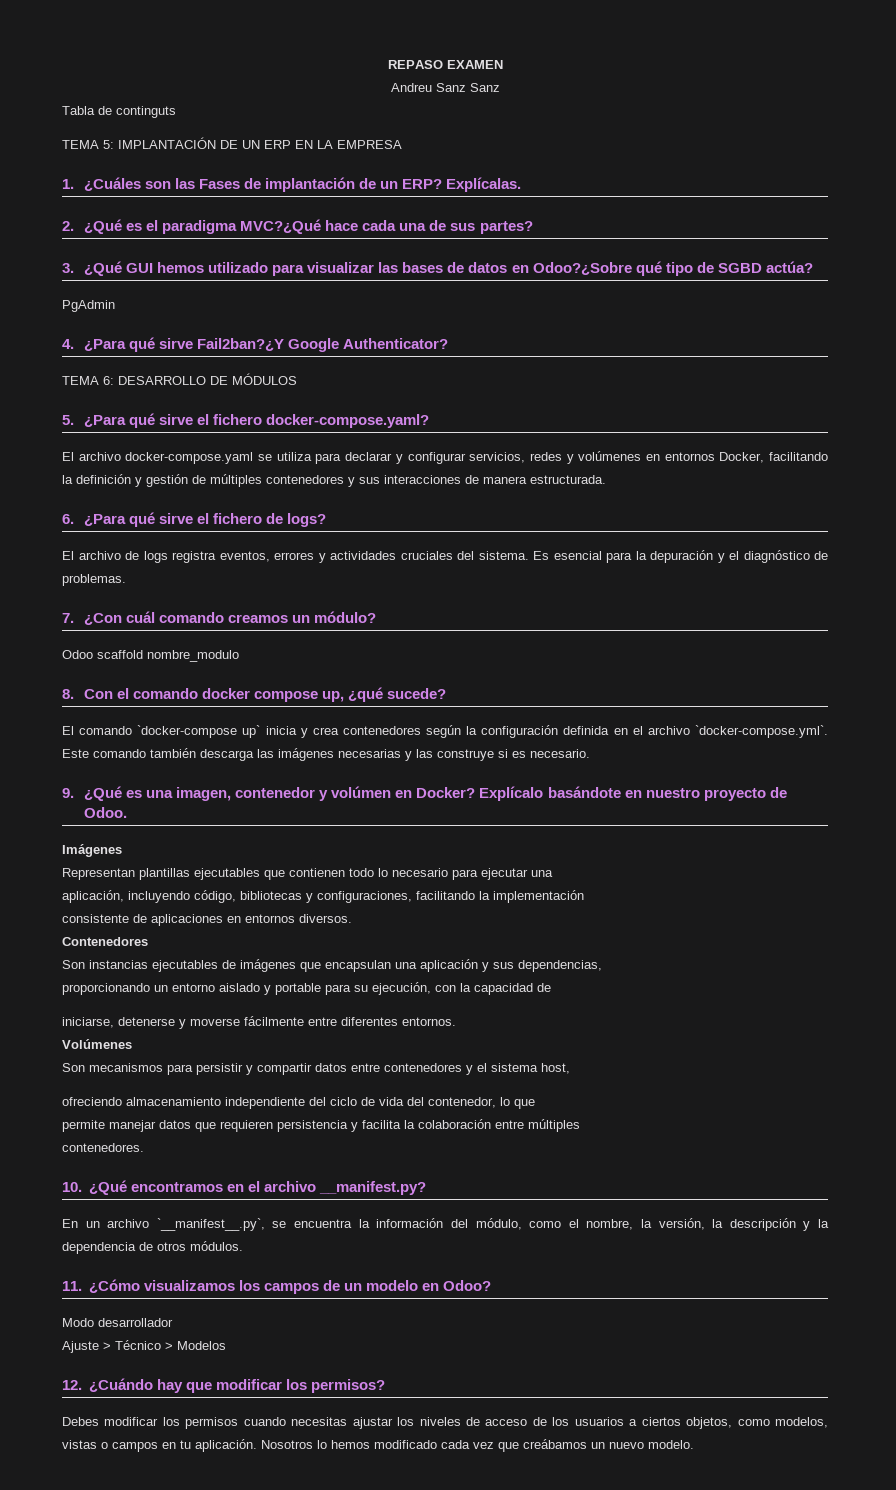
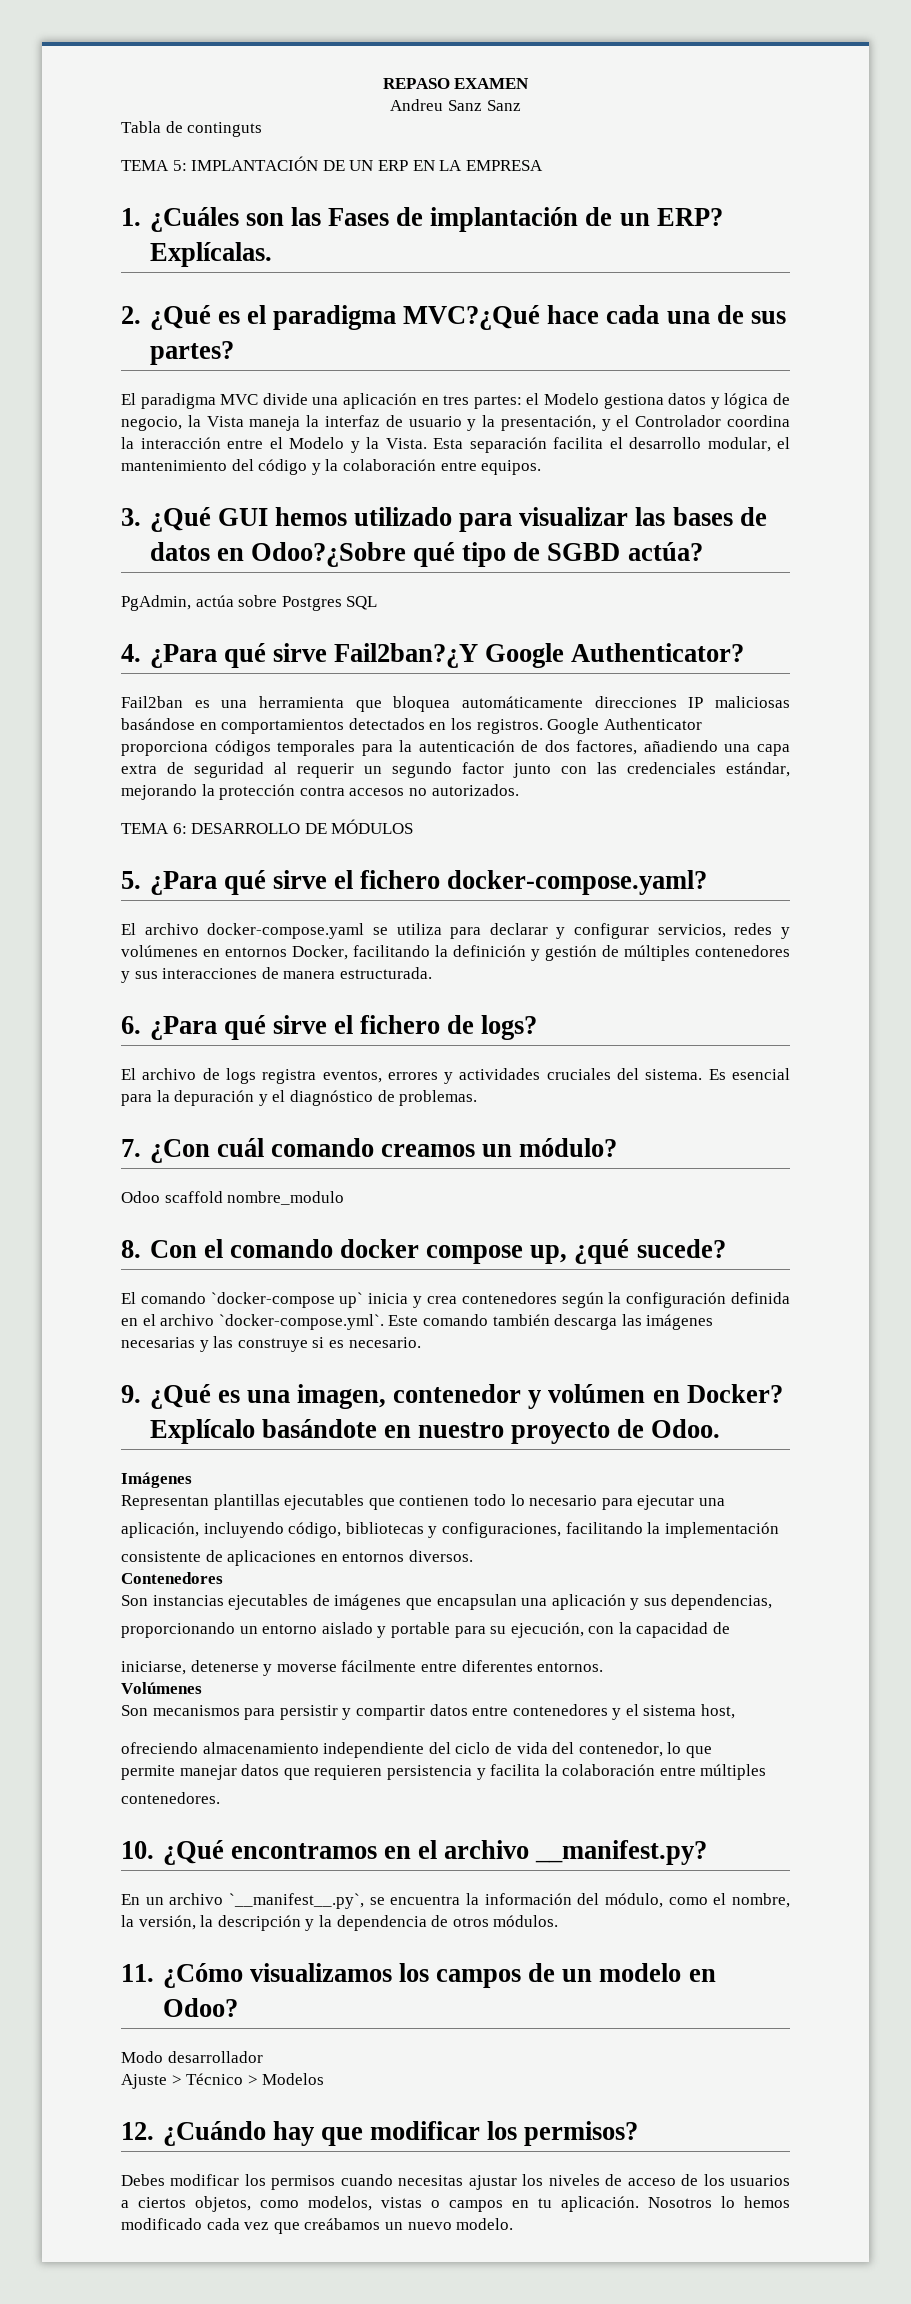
+ El paradigma MVC divide una aplicación en tres partes: el Modelo gestiona datos y lógica de negocio, la Vista maneja la interfaz de usuario y la presentación, y el Controlador coordina la interacción entre el Modelo y la Vista. Esta separación facilita el desarrollo modular, el mantenimiento del código y la colaboración entre equipos.
- PgAdmin
+ PgAdmin, actúa sobre Postgres SQL
+ Fail2ban es una herramienta que bloquea automáticamente direcciones IP maliciosas basándose en comportamientos detectados en los registros. Google Authenticator proporciona códigos temporales para la autenticación de dos factores, añadiendo una capa extra de seguridad al requerir un segundo factor junto con las credenciales estándar, mejorando la protección contra accesos no autorizados.

